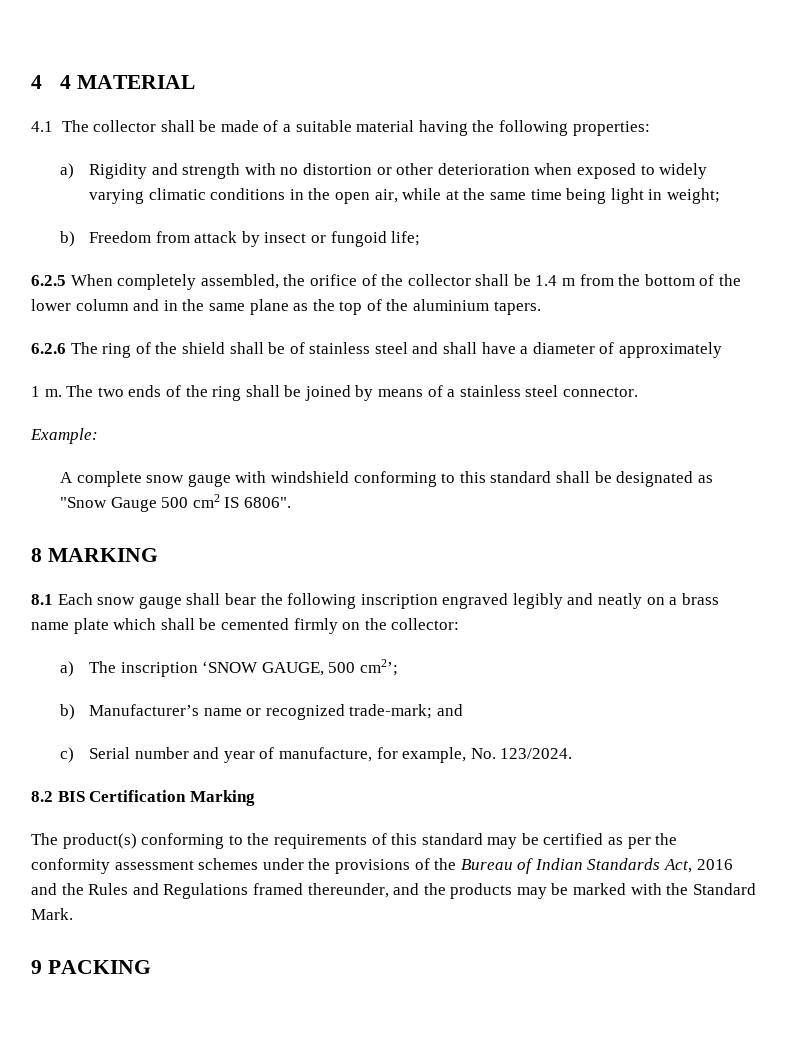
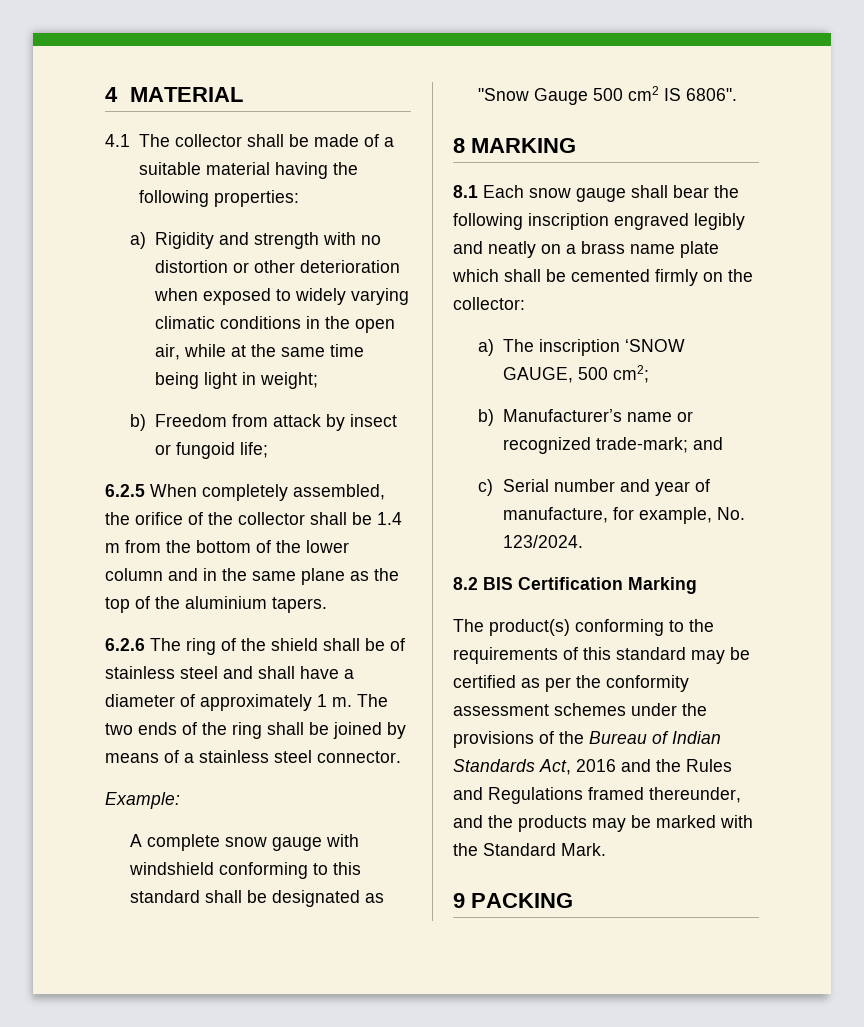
- 4 4 MATERIAL
+ 4 MATERIAL
- 6.2.6 The ring of the shield shall be of stainless steel and shall have a diameter of approximately
- 1 m.
+ 6.2.6 The ring of the shield shall be of stainless steel and shall have a diameter of approximately 1 m.
- a) The inscription ‘SNOW GAUGE, 500 cm2’;
+ a) The inscription ‘SNOW GAUGE, 500 cm2;

